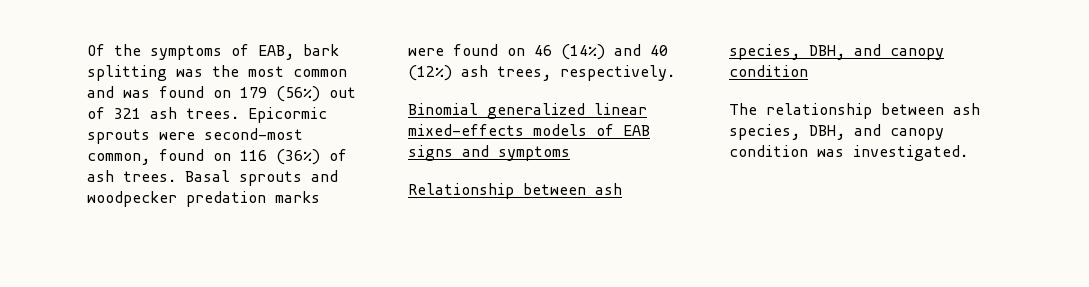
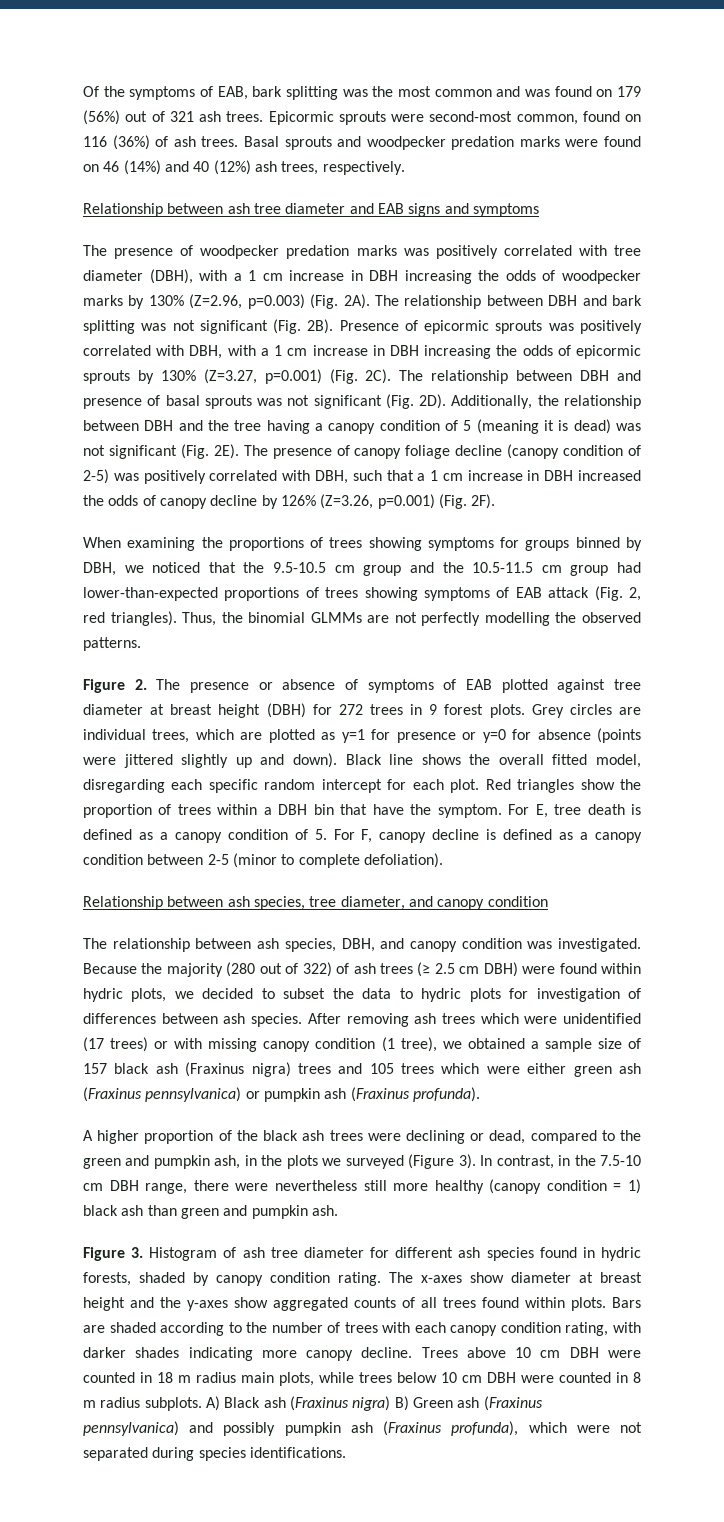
- Binomial generalized linear mixed-effects models of EAB signs and symptoms
+ Relationship between ash tree diameter and EAB signs and symptoms
+ The presence of woodpecker predation marks was positively correlated with tree diameter (DBH), with a 1 cm increase in DBH increasing the odds of woodpecker marks by 130% (Z=2.96, p=0.003) (Fig. 2A). The relationship between DBH and bark splitting was not significant (Fig. 2B). Presence of epicormic sprouts was positively correlated with DBH, with a 1 cm increase in DBH increasing the odds of epicormic sprouts by 130% (Z=3.27, p=0.001) (Fig. 2C). The relationship between DBH and presence of basal sprouts was not significant (Fig. 2D). Additionally, the relationship between DBH and the tree having a canopy condition of 5 (meaning it is dead) was not significant (Fig. 2E). The presence of canopy foliage decline (canopy condition of 2-5) was positively correlated with DBH, such that a 1 cm increase in DBH increased the odds of canopy decline by 126% (Z=3.26, p=0.001) (Fig. 2F).
+ When examining the proportions of trees showing symptoms for groups binned by DBH, we noticed that the 9.5-10.5 cm group and the 10.5-11.5 cm group had lower-than-expected proportions of trees showing symptoms of EAB attack (Fig. 2, red triangles). Thus, the binomial GLMMs are not perfectly modelling the observed patterns.
+ Figure 2. The presence or absence of symptoms of EAB plotted against tree diameter at breast height (DBH) for 272 trees in 9 forest plots. Grey circles are individual trees, which are plotted as y=1 for presence or y=0 for absence (points were jittered slightly up and down). Black line shows the overall fitted model, disregarding each specific random intercept for each plot. Red triangles show the proportion of trees within a DBH bin that have the symptom. For E, tree death is defined as a canopy condition of 5. For F, canopy decline is defined as a canopy condition between 2-5 (minor to complete defoliation).
- Relationship between ash species, DBH, and canopy condition
+ Relationship between ash species, tree diameter, and canopy condition
+ Because the majority (280 out of 322) of ash trees (≥ 2.5 cm DBH) were found within hydric plots, we decided to subset the data to hydric plots for investigation of differences between ash species. After removing ash trees which were unidentified (17 trees) or with missing canopy condition (1 tree), we obtained a sample size of 157 black ash (Fraxinus nigra) trees and 105 trees which were either green ash (Fraxinus pennsylvanica) or pumpkin ash (Fraxinus profunda).
+ A higher proportion of the black ash trees were declining or dead, compared to the green and pumpkin ash, in the plots we surveyed (Figure 3). In contrast, in the 7.5-10 cm DBH range, there were nevertheless still more healthy (canopy condition = 1) black ash than green and pumpkin ash.
+ Figure 3. Histogram of ash tree diameter for different ash species found in hydric forests, shaded by canopy condition rating. The x-axes show diameter at breast height and the y-axes show aggregated counts of all trees found within plots. Bars are shaded according to the number of trees with each canopy condition rating, with darker shades indicating more canopy decline. Trees above 10 cm DBH were counted in 18 m radius main plots, while trees below 10 cm DBH were counted in 8 m radius subplots. A) Black ash (Fraxinus nigra) B) Green ash (Fraxinus pennsylvanica) and possibly pumpkin ash (Fraxinus profunda), which were not separated during species identifications.

